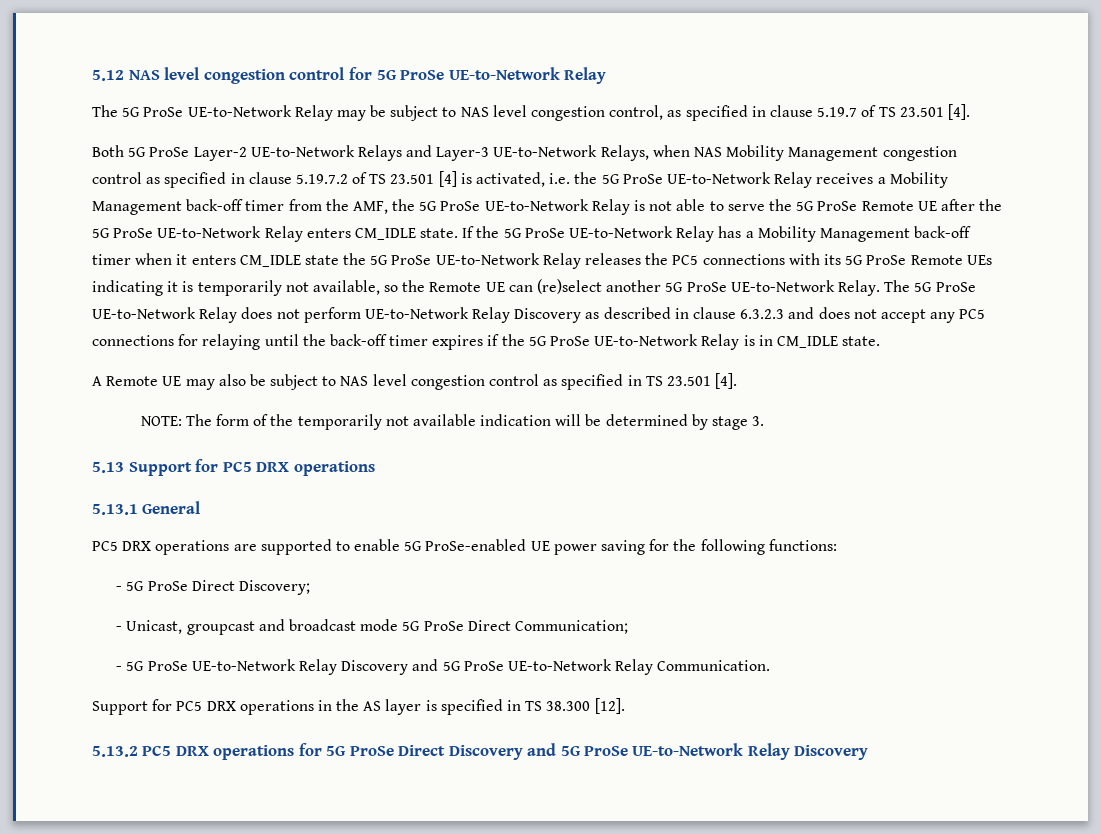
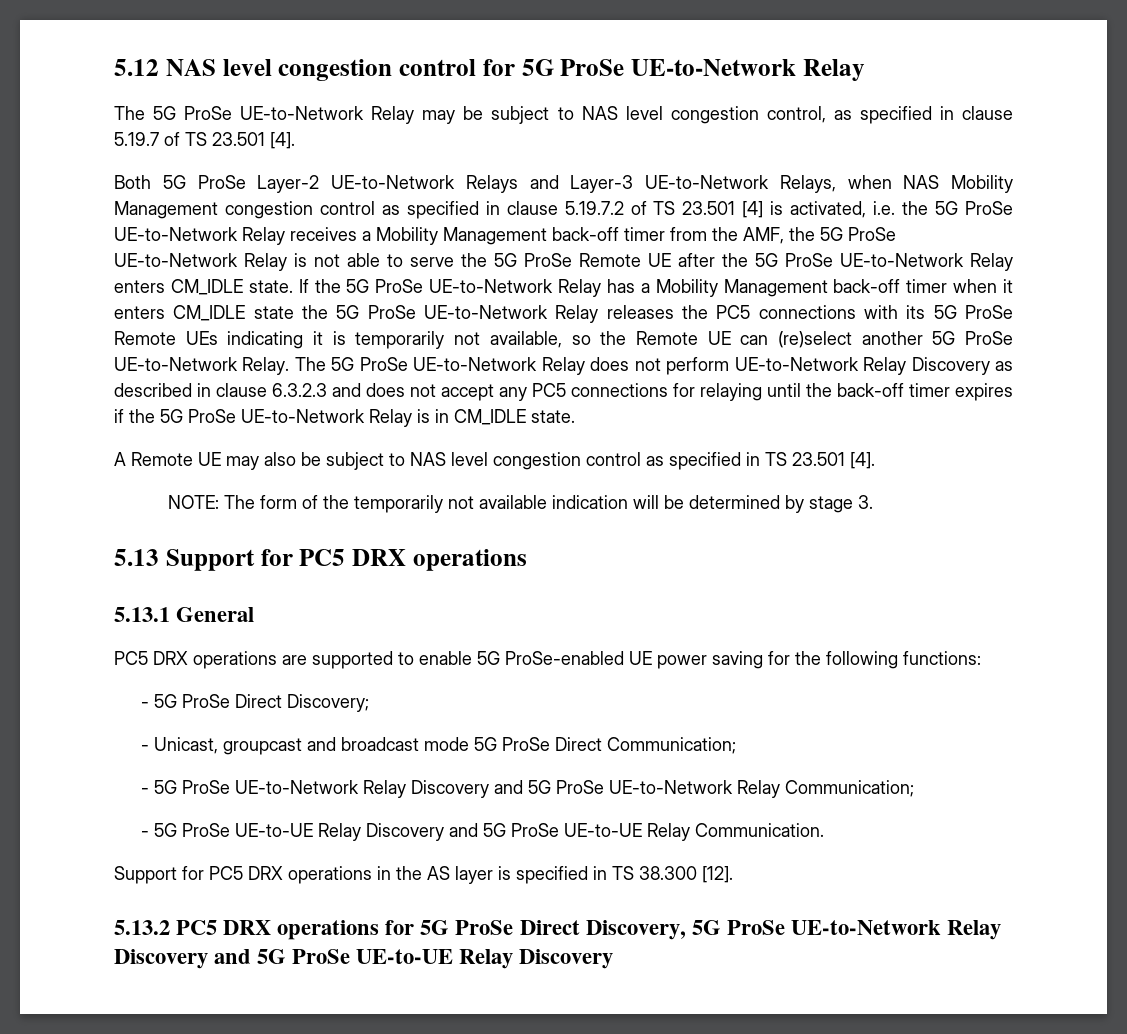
- - 5G ProSe UE-to-Network Relay Discovery and 5G ProSe UE-to-Network Relay Communication.
+ - 5G ProSe UE-to-Network Relay Discovery and 5G ProSe UE-to-Network Relay Communication;
+ - 5G ProSe UE-to-UE Relay Discovery and 5G ProSe UE-to-UE Relay Communication.
- 5.13.2 PC5 DRX operations for 5G ProSe Direct Discovery and 5G ProSe UE-to-Network Relay Discovery
+ 5.13.2 PC5 DRX operations for 5G ProSe Direct Discovery, 5G ProSe UE-to-Network Relay Discovery and 5G ProSe UE-to-UE Relay Discovery

